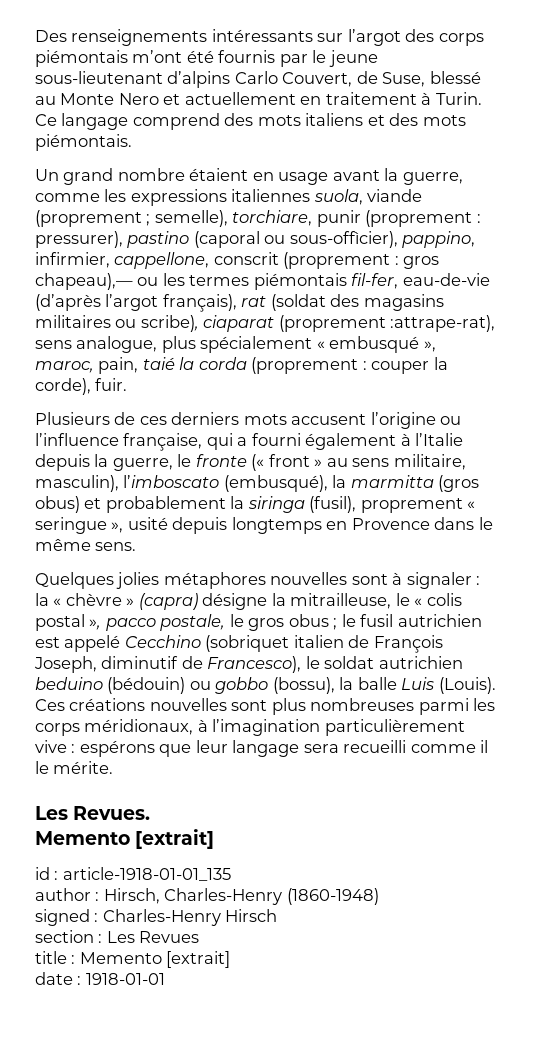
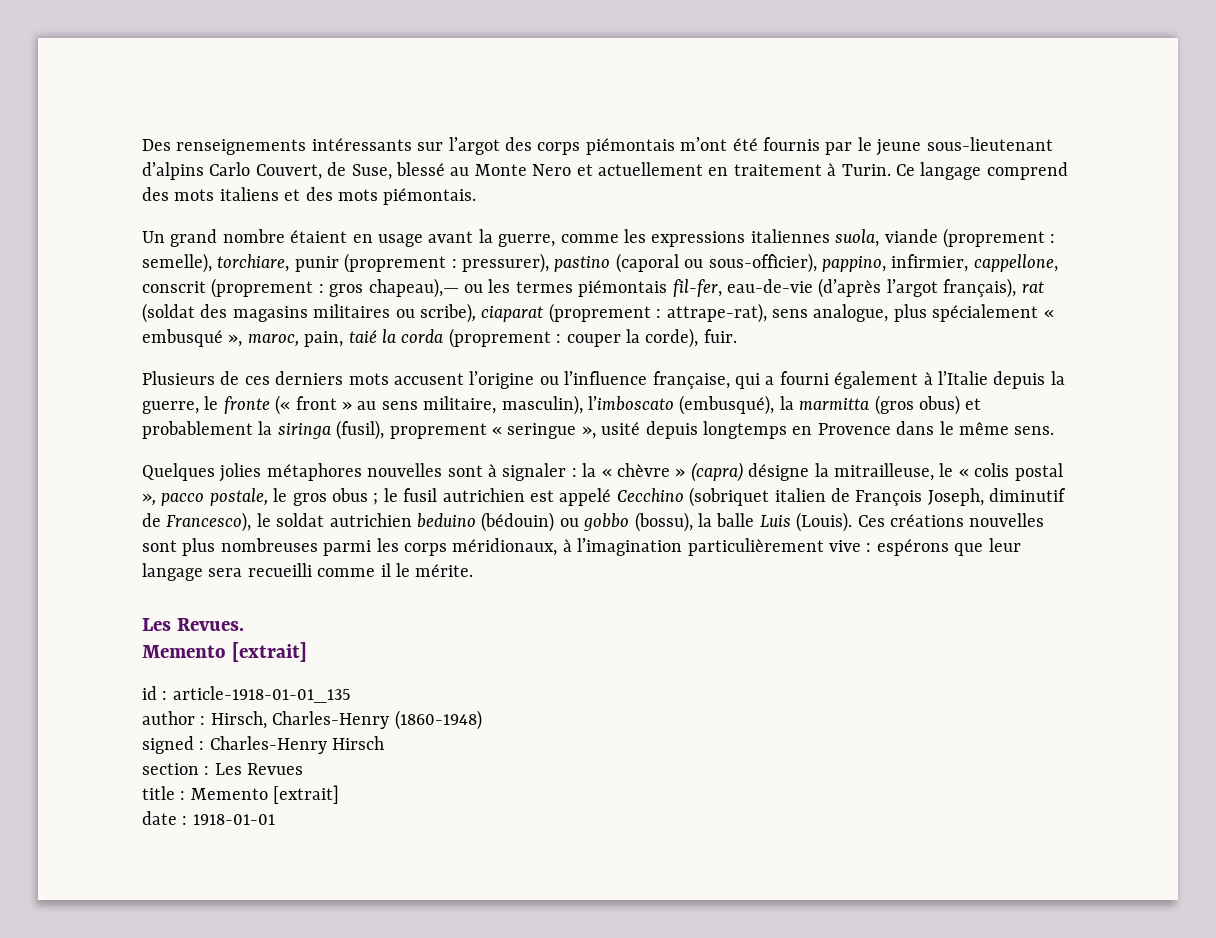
- Un grand nombre étaient en usage avant la guerre, comme les expressions italiennes suola, viande (proprement ;
+ Un grand nombre étaient en usage avant la guerre, comme les expressions italiennes suola, viande (proprement :
- gros chapeau),— ou les termes piémontais fil-fer, eau-de-vie (d’après l’argot français), rat (soldat des magasins militaires ou scribe), ciaparat (proprement :attrape-rat), sens analogue, plus spécialement « embusqué », maroc, pain, taié la corda (proprement :
+ gros chapeau),— ou les termes piémontais fil-fer, eau-de-vie (d’après l’argot français), rat (soldat des magasins militaires ou scribe), ciaparat (proprement : attrape-rat), sens analogue, plus spécialement « embusqué », maroc, pain, taié la corda (proprement :

